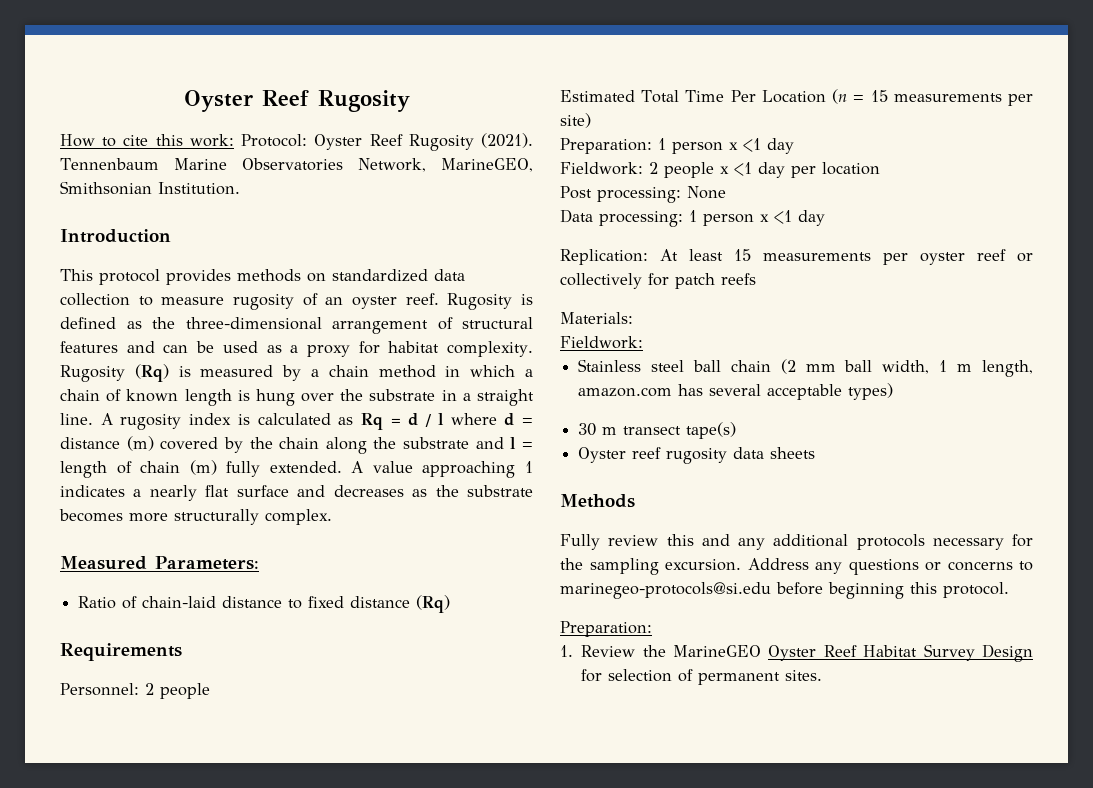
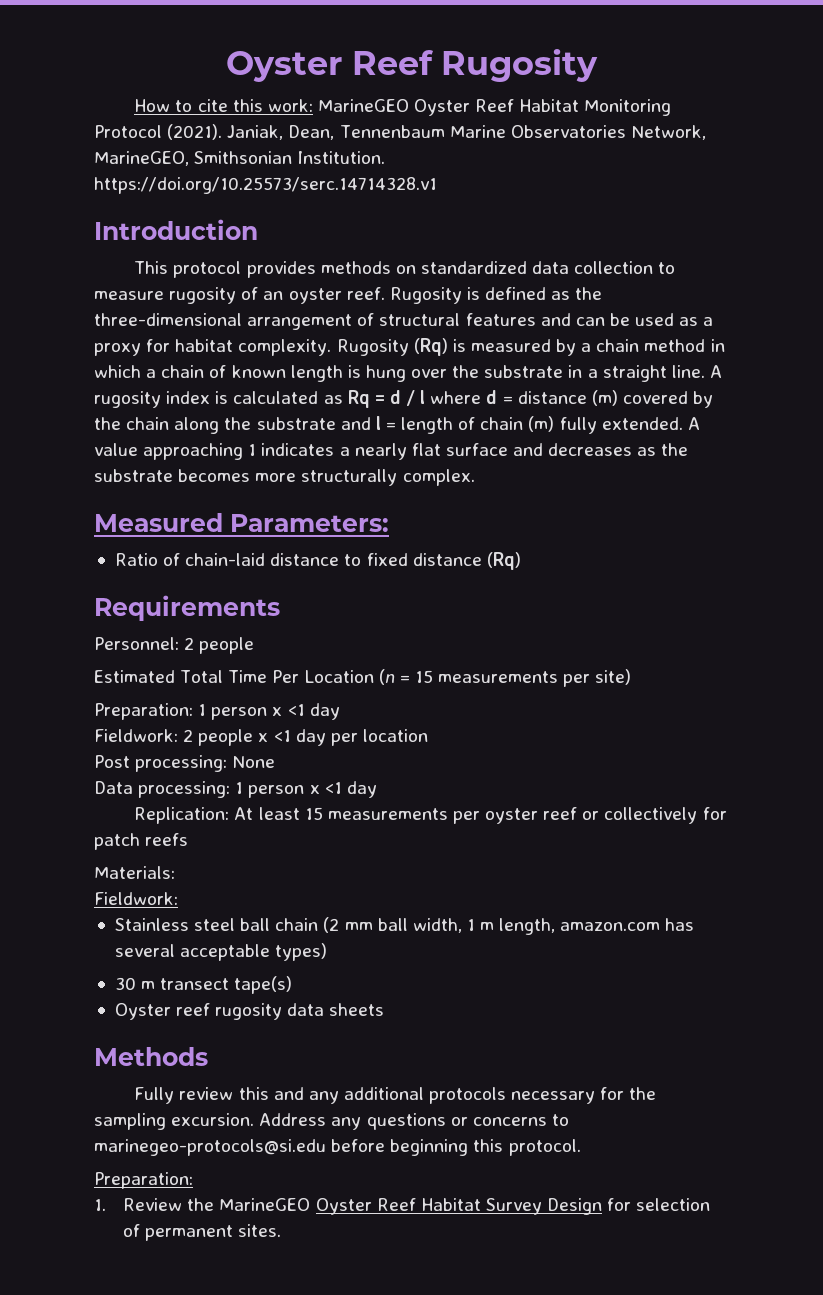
- How to cite this work: Protocol: Oyster Reef Rugosity (2021). Tennenbaum Marine Observatories Network, MarineGEO, Smithsonian Institution.
+ How to cite this work: MarineGEO Oyster Reef Habitat Monitoring Protocol (2021). Janiak, Dean, Tennenbaum Marine Observatories Network, MarineGEO, Smithsonian Institution. https://doi.org/10.25573/serc.14714328.v1

